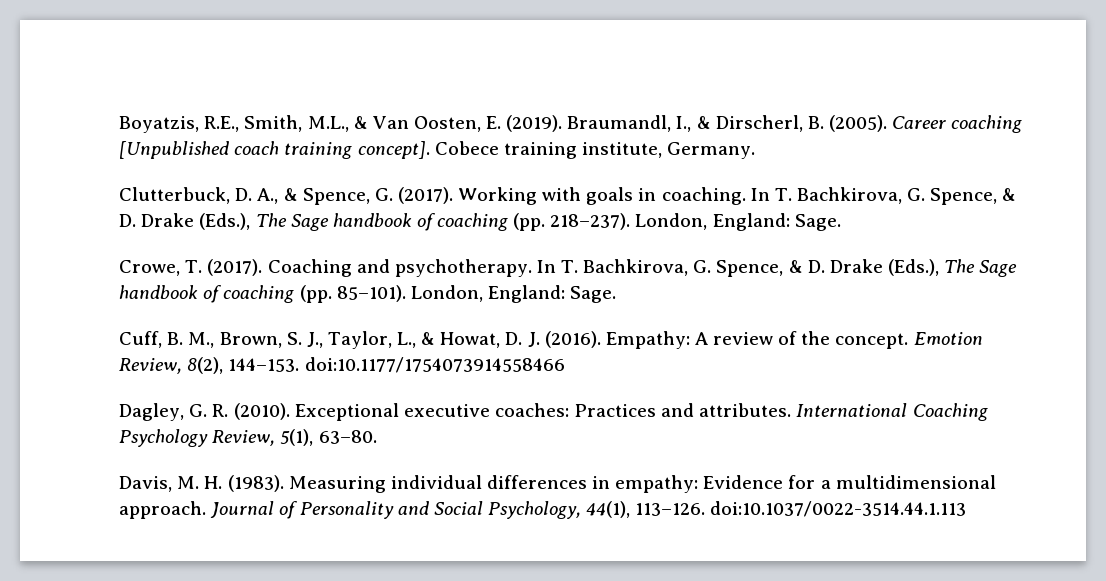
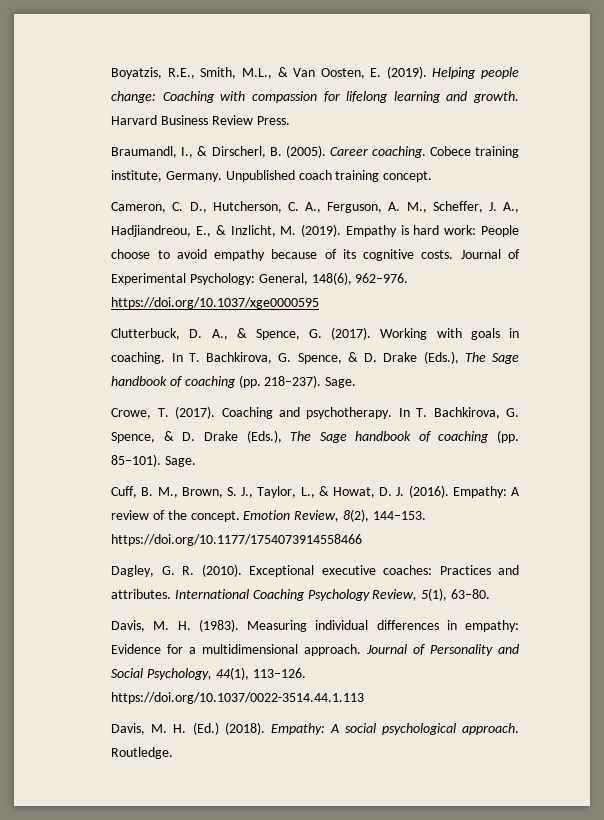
- Boyatzis, R.E., Smith, M.L., & Van Oosten, E. (2019). Braumandl, I., & Dirscherl, B. (2005).
+ Boyatzis, R.E., Smith, M.L., & Van Oosten, E. (2019). Helping people change: Coaching with compassion for lifelong learning and growth. Harvard Business Review Press.
+ Braumandl, I., & Dirscherl, B. (2005).
- Career coaching [Unpublished coach training concept].
+ Career coaching.
+ Unpublished coach training concept.
+ Cameron, C. D., Hutcherson, C. A., Ferguson, A. M., Scheffer, J. A., Hadjiandreou, E., & Inzlicht, M. (2019). Empathy is hard work: People choose to avoid empathy because of its cognitive costs. Journal of Experimental Psychology: General, 148(6), 962–976. https://doi.org/10.1037/xge0000595
- In T. Bachkirova, G. Spence, & D. Drake (Eds.), The Sage handbook of coaching (pp. 218–237). London, England: Sage.
+ In T. Bachkirova, G. Spence, & D. Drake (Eds.), The Sage handbook of coaching (pp. 218–237). Sage.
- In T. Bachkirova, G. Spence, & D. Drake (Eds.), The Sage handbook of coaching (pp. 85–101). London, England: Sage.
+ In T. Bachkirova, G. Spence, & D. Drake (Eds.), The Sage handbook of coaching (pp. 85–101). Sage.
- Emotion Review, 8(2), 144–153. doi:10.1177/1754073914558466
+ Emotion Review, 8(2), 144–153. https://doi.org/10.1177/1754073914558466
- Journal of Personality and Social Psychology, 44(1), 113–126. doi:10.1037/0022-3514.44.1.113
+ Journal of Personality and Social Psychology, 44(1), 113–126. https://doi.org/10.1037/0022-3514.44.1.113
+ Davis, M. H. (Ed.) (2018). Empathy: A social psychological approach. Routledge.

